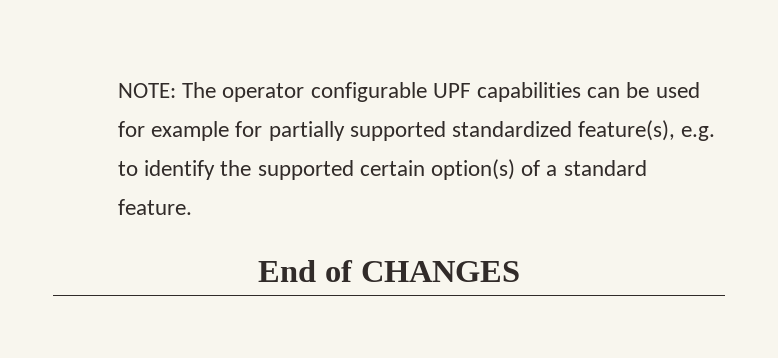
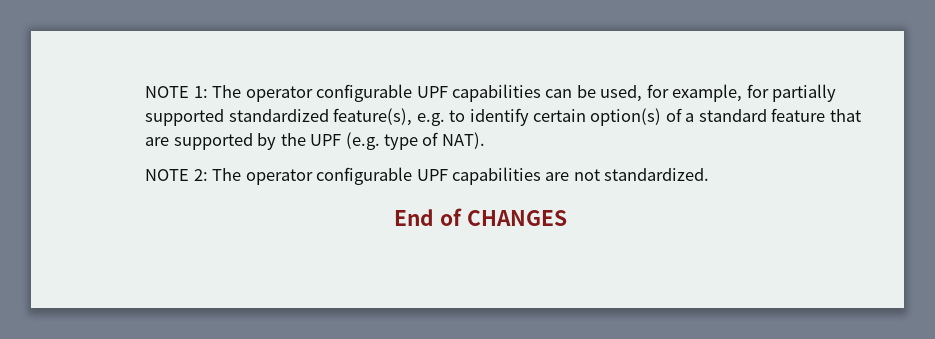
- NOTE: The operator configurable UPF capabilities can be used for example for partially supported standardized feature(s), e.g. to identify the supported certain option(s) of a standard feature.
+ NOTE 1: The operator configurable UPF capabilities can be used, for example, for partially supported standardized feature(s), e.g. to identify certain option(s) of a standard feature that are supported by the UPF (e.g. type of NAT).
+ NOTE 2: The operator configurable UPF capabilities are not standardized.

